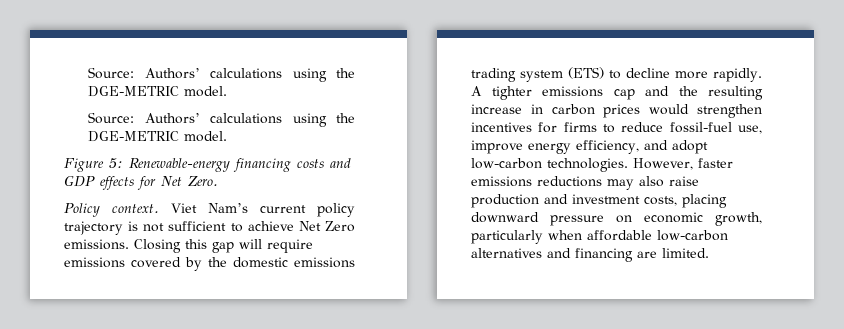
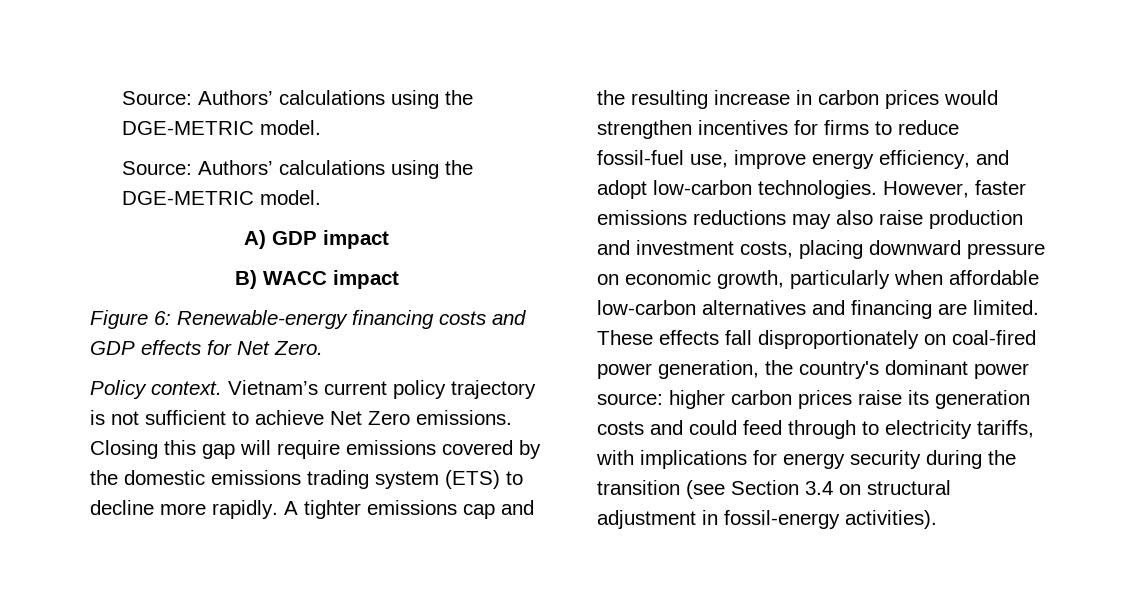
+ A) GDP impact
+ B) WACC impact
- Figure 5: Renewable-energy financing costs and GDP effects for Net Zero.
+ Figure 6: Renewable-energy financing costs and GDP effects for Net Zero.
- Viet Nam’s current policy trajectory is not sufficient to achieve Net Zero emissions.
+ Vietnam’s current policy trajectory is not sufficient to achieve Net Zero emissions.
+ These effects fall disproportionately on coal-fired power generation, the country's dominant power source: higher carbon prices raise its generation costs and could feed through to electricity tariffs, with implications for energy security during the transition (see Section 3.4 on structural adjustment in fossil-energy activities).

